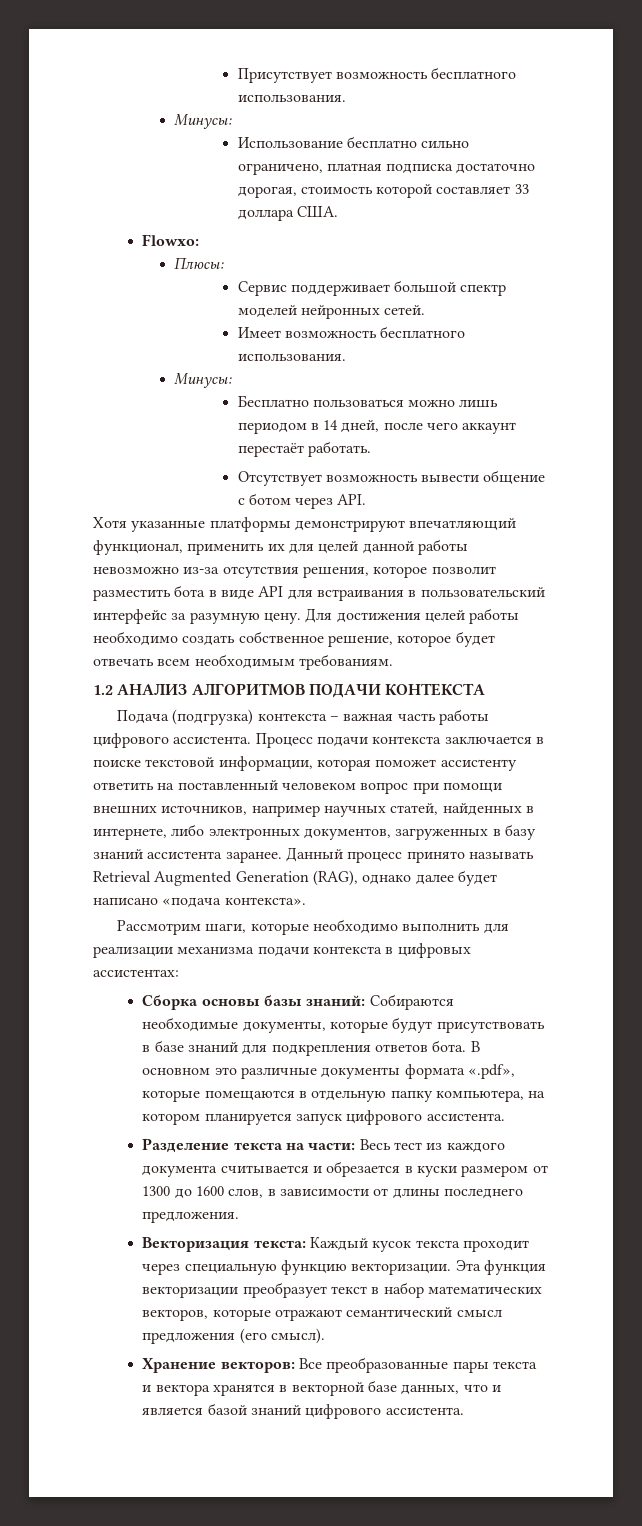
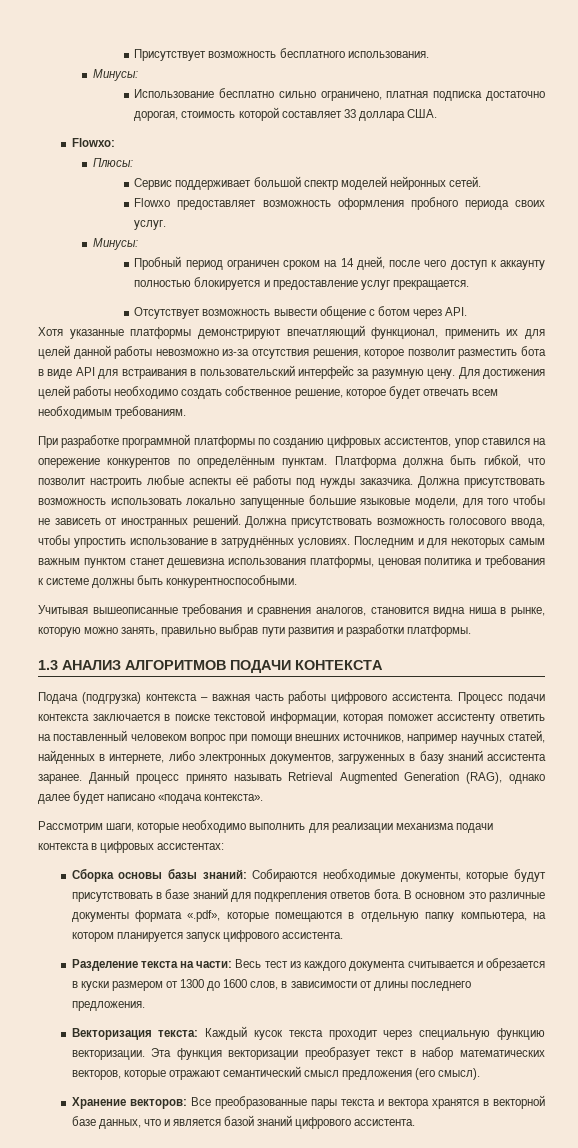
- Имеет возможность бесплатного использования.
+ Flowxo предоставляет возможность оформления пробного периода своих услуг.
  Минусы:
- Бесплатно пользоваться можно лишь периодом в 14 дней, после чего аккаунт перестаёт работать.
+ Пробный период ограничен сроком на 14 дней, после чего доступ к аккаунту полностью блокируется и предоставление услуг прекращается.
- 1.2 АНАЛИЗ АЛГОРИТМОВ ПОДАЧИ КОНТЕКСТА
+ При разработке программной платформы по созданию цифровых ассистентов, упор ставился на опережение конкурентов по определённым пунктам. Платформа должна быть гибкой, что позволит настроить любые аспекты её работы под нужды заказчика. Должна присутствовать возможность использовать локально запущенные большие языковые модели, для того чтобы не зависеть от иностранных решений. Должна присутствовать возможность голосового ввода, чтобы упростить использование в затруднённых условиях. Последним и для некоторых самым важным пунктом станет дешевизна использования платформы, ценовая политика и требования к системе должны быть конкурентноспособными.
+ Учитывая вышеописанные требования и сравнения аналогов, становится видна ниша в рынке, которую можно занять, правильно выбрав пути развития и разработки платформы.
+ 1.3 АНАЛИЗ АЛГОРИТМОВ ПОДАЧИ КОНТЕКСТА

